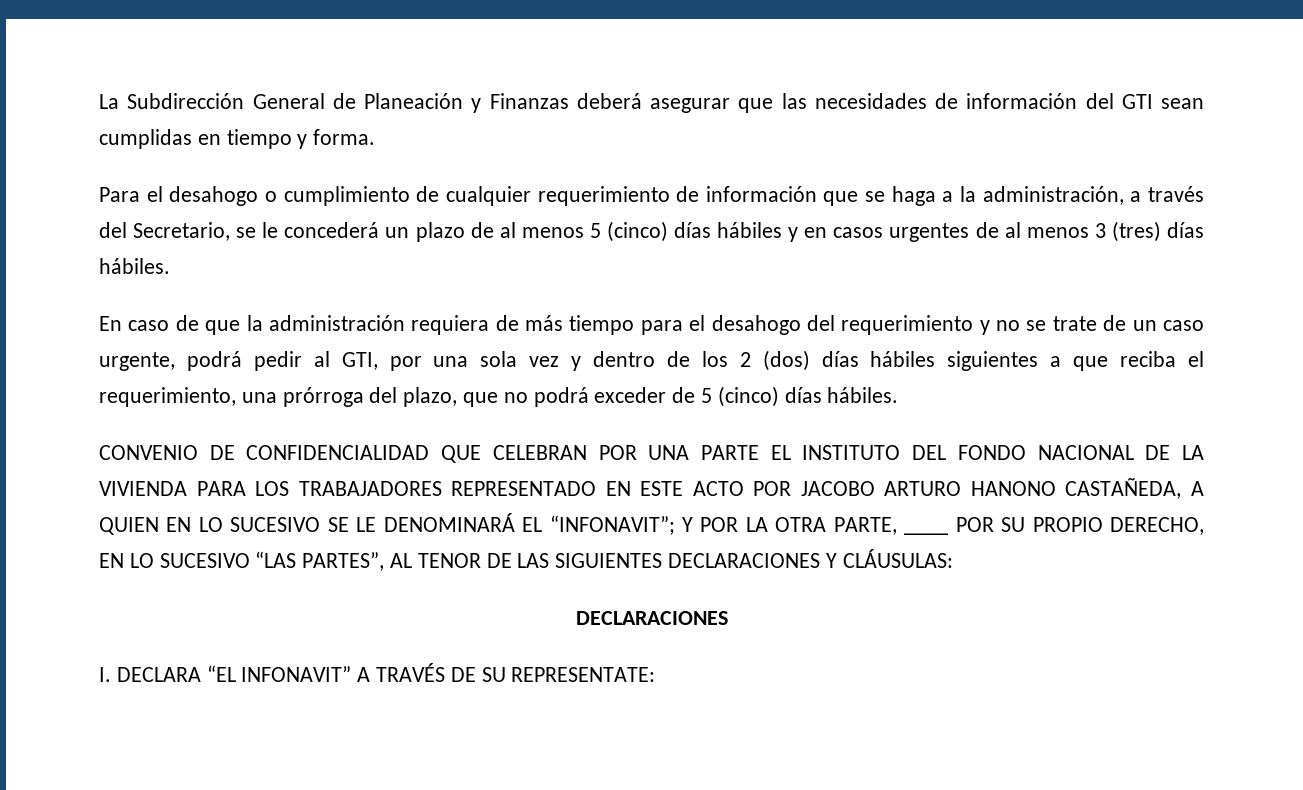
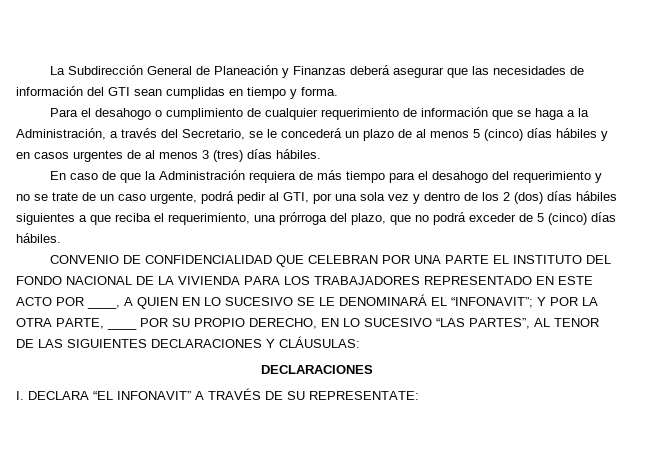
- Para el desahogo o cumplimiento de cualquier requerimiento de información que se haga a la administración, a través del Secretario, se le concederá un plazo de al menos 5 (cinco) días hábiles y en casos urgentes de al menos 3 (tres) días hábiles.
+ Para el desahogo o cumplimiento de cualquier requerimiento de información que se haga a la Administración, a través del Secretario, se le concederá un plazo de al menos 5 (cinco) días hábiles y en casos urgentes de al menos 3 (tres) días hábiles.
- En caso de que la administración requiera de más tiempo para el desahogo del requerimiento y no se trate de un caso urgente, podrá pedir al GTI, por una sola vez y dentro de los 2 (dos) días hábiles siguientes a que reciba el requerimiento, una prórroga del plazo, que no podrá exceder de 5 (cinco) días hábiles.
+ En caso de que la Administración requiera de más tiempo para el desahogo del requerimiento y no se trate de un caso urgente, podrá pedir al GTI, por una sola vez y dentro de los 2 (dos) días hábiles siguientes a que reciba el requerimiento, una prórroga del plazo, que no podrá exceder de 5 (cinco) días hábiles.
- CONVENIO DE CONFIDENCIALIDAD QUE CELEBRAN POR UNA PARTE EL INSTITUTO DEL FONDO NACIONAL DE LA VIVIENDA PARA LOS TRABAJADORES REPRESENTADO EN ESTE ACTO POR JACOBO ARTURO HANONO CASTAÑEDA, A QUIEN EN LO SUCESIVO SE LE DENOMINARÁ EL “INFONAVIT”; Y POR LA OTRA PARTE, ____ POR SU PROPIO DERECHO, EN LO SUCESIVO “LAS PARTES”, AL TENOR DE LAS SIGUIENTES DECLARACIONES Y CLÁUSULAS:
+ CONVENIO DE CONFIDENCIALIDAD QUE CELEBRAN POR UNA PARTE EL INSTITUTO DEL FONDO NACIONAL DE LA VIVIENDA PARA LOS TRABAJADORES REPRESENTADO EN ESTE ACTO POR ____, A QUIEN EN LO SUCESIVO SE LE DENOMINARÁ EL “INFONAVIT”; Y POR LA OTRA PARTE, ____ POR SU PROPIO DERECHO, EN LO SUCESIVO “LAS PARTES”, AL TENOR DE LAS SIGUIENTES DECLARACIONES Y CLÁUSULAS:

